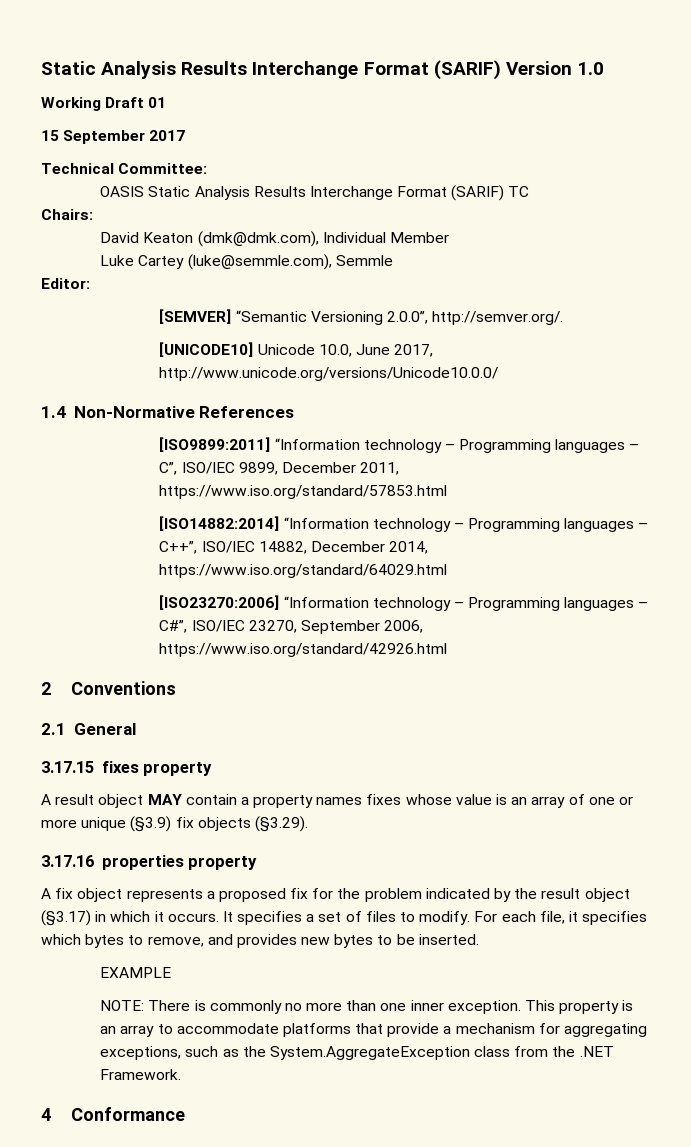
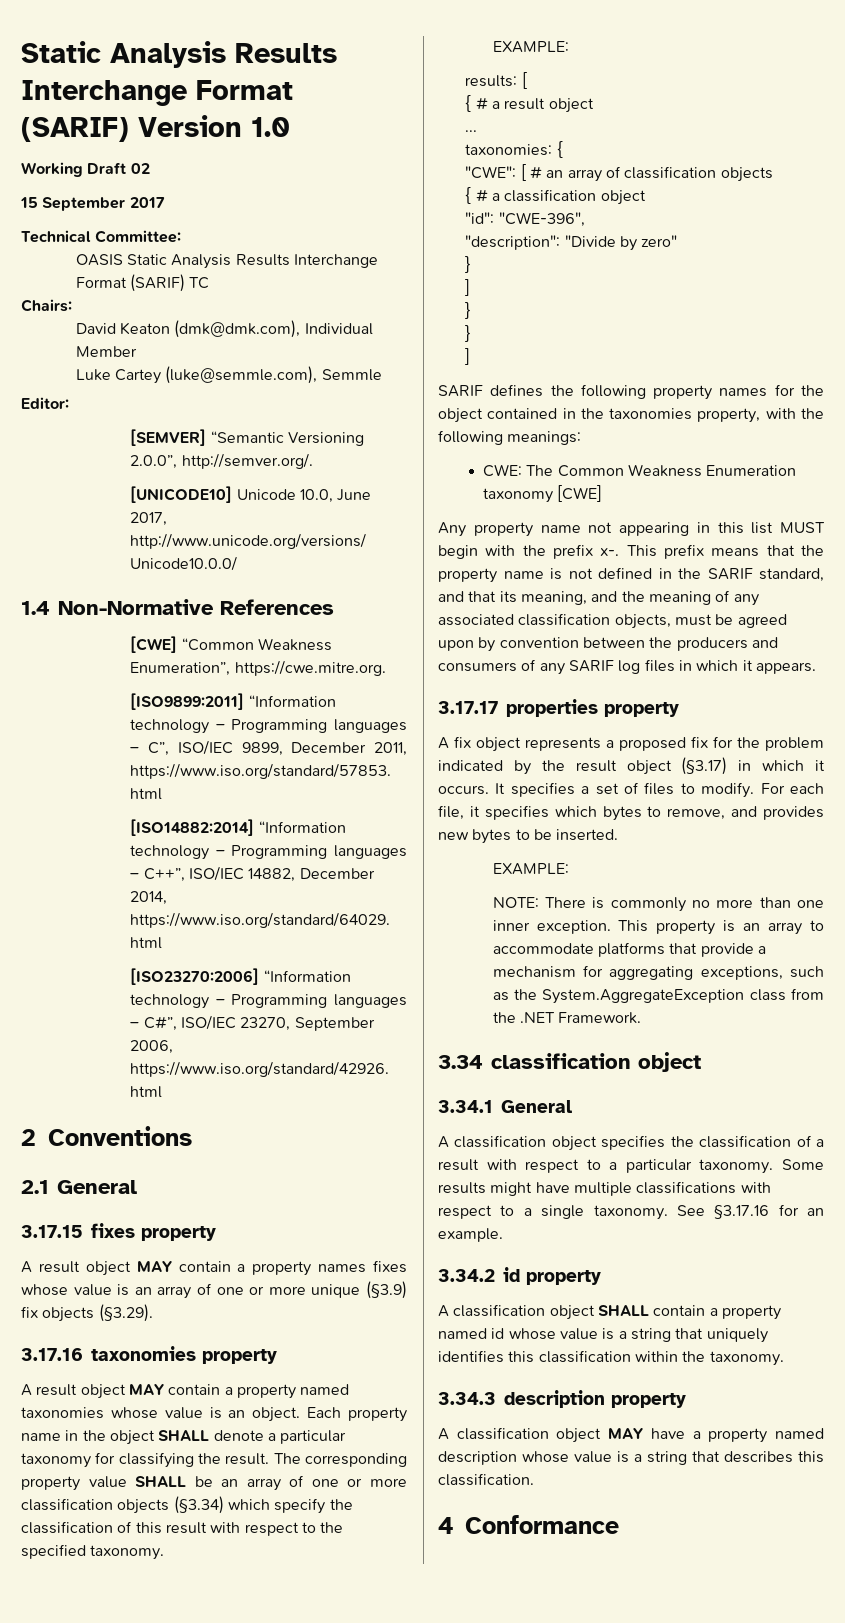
- Working Draft 01
+ Working Draft 02
+ [CWE] “Common Weakness Enumeration”, https://cwe.mitre.org.
- 3.17.16 properties property
+ 3.17.16 taxonomies property
+ A result object MAY contain a property named taxonomies whose value is an object. Each property name in the object SHALL denote a particular taxonomy for classifying the result. The corresponding property value SHALL be an array of one or more classification objects (§3.34) which specify the classification of this result with respect to the specified taxonomy.
+ EXAMPLE:
+ results: [
+ { # a result object
+ ...
+ taxonomies: {
+ "CWE": [ # an array of classification objects
+ { # a classification object
+ "id": "CWE-396",
+ "description": "Divide by zero"
+ }
+ ]
+ }
+ }
+ ]
+ SARIF defines the following property names for the object contained in the taxonomies property, with the following meanings:
+ CWE: The Common Weakness Enumeration taxonomy [CWE]
+ Any property name not appearing in this list MUST begin with the prefix x-. This prefix means that the property name is not defined in the SARIF standard, and that its meaning, and the meaning of any associated classification objects, must be agreed upon by convention between the producers and consumers of any SARIF log files in which it appears.
+ 3.17.17 properties property
  For each file, it specifies which bytes to remove, and provides new bytes to be inserted.
- EXAMPLE
+ EXAMPLE:
+ 3.34 classification object
+ 3.34.1 General
+ A classification object specifies the classification of a result with respect to a particular taxonomy. Some results might have multiple classifications with respect to a single taxonomy. See §3.17.16 for an example.
+ 3.34.2 id property
+ A classification object SHALL contain a property named id whose value is a string that uniquely identifies this classification within the taxonomy.
+ 3.34.3 description property
+ A classification object MAY have a property named description whose value is a string that describes this classification.

